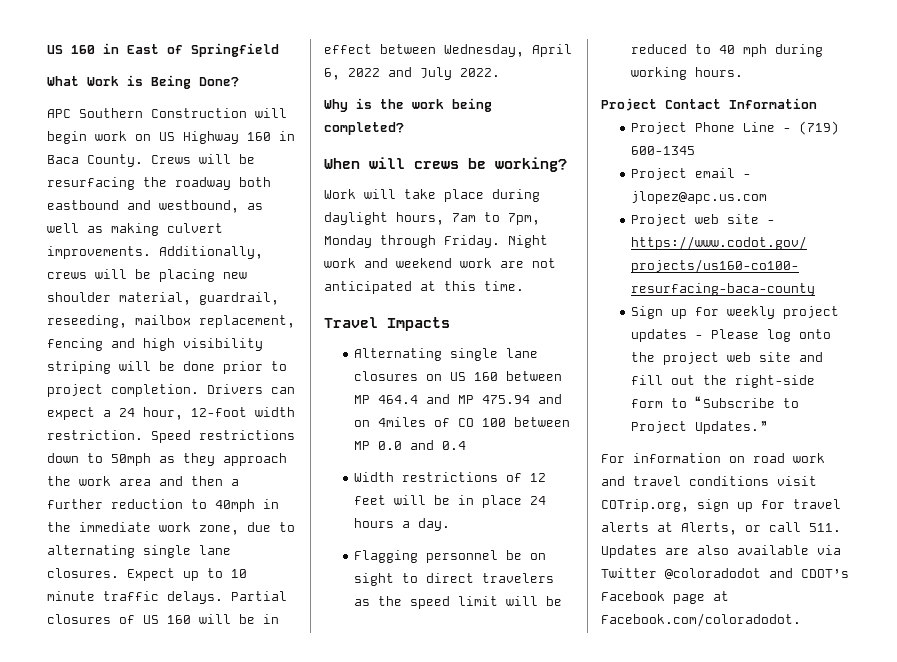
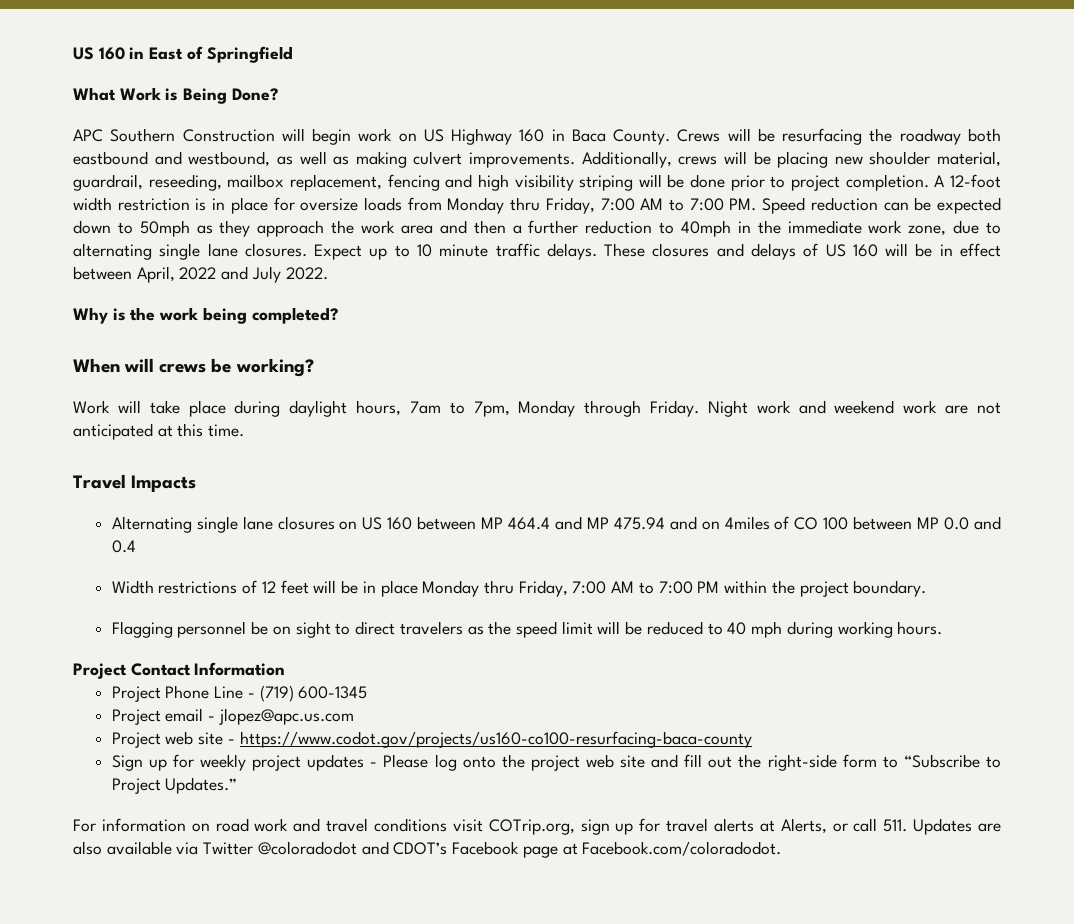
- Drivers can expect a 24 hour, 12-foot width restriction. Speed restrictions down to 50mph as they approach the work area and then a further reduction to 40mph in the immediate work zone, due to alternating single lane closures.
+ A 12-foot width restriction is in place for oversize loads from Monday thru Friday, 7:00 AM to 7:00 PM. Speed reduction can be expected down to 50mph as they approach the work area and then a further reduction to 40mph in the immediate work zone, due to alternating single lane closures.
- Partial closures of US 160 will be in effect between Wednesday, April 6, 2022 and July 2022.
+ These closures and delays of US 160 will be in effect between April, 2022 and July 2022.
- Width restrictions of 12 feet will be in place 24 hours a day.
+ Width restrictions of 12 feet will be in place Monday thru Friday, 7:00 AM to 7:00 PM within the project boundary.

